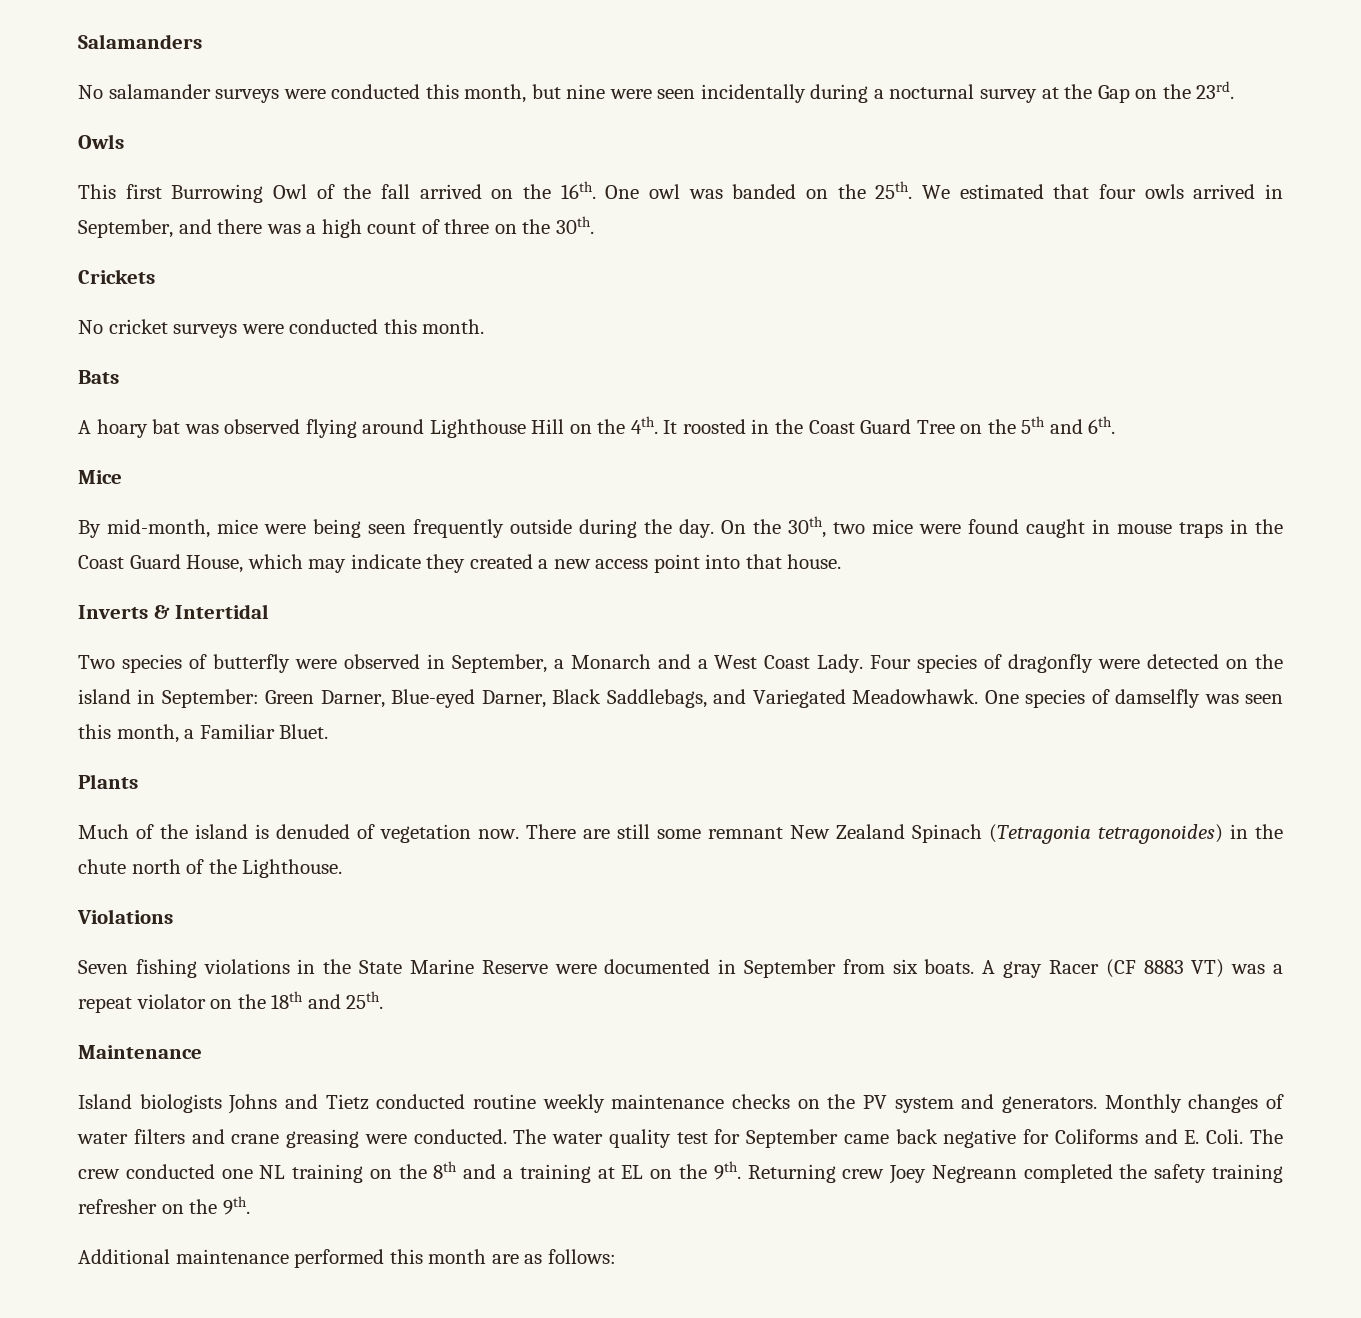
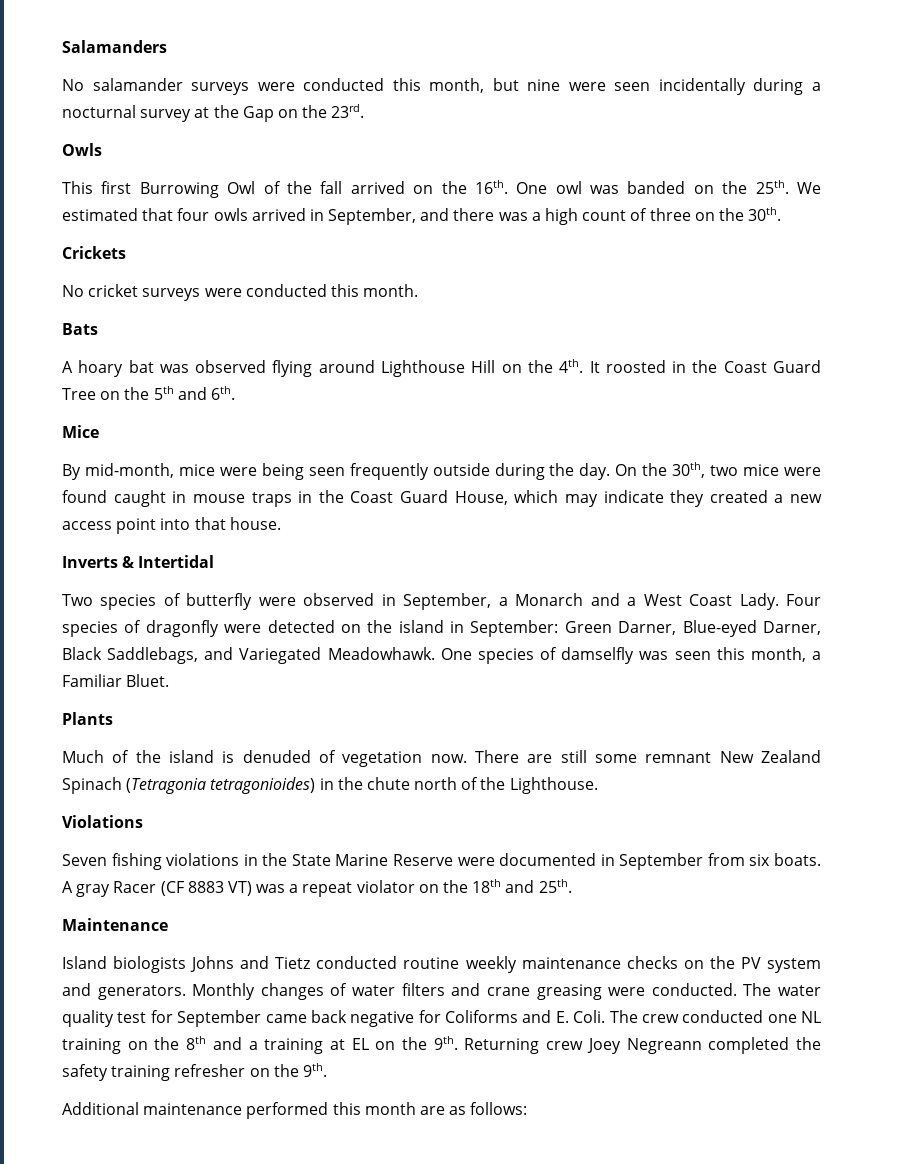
- There are still some remnant New Zealand Spinach (Tetragonia tetragonoides) in the chute north of the Lighthouse.
+ There are still some remnant New Zealand Spinach (Tetragonia tetragonioides) in the chute north of the Lighthouse.

